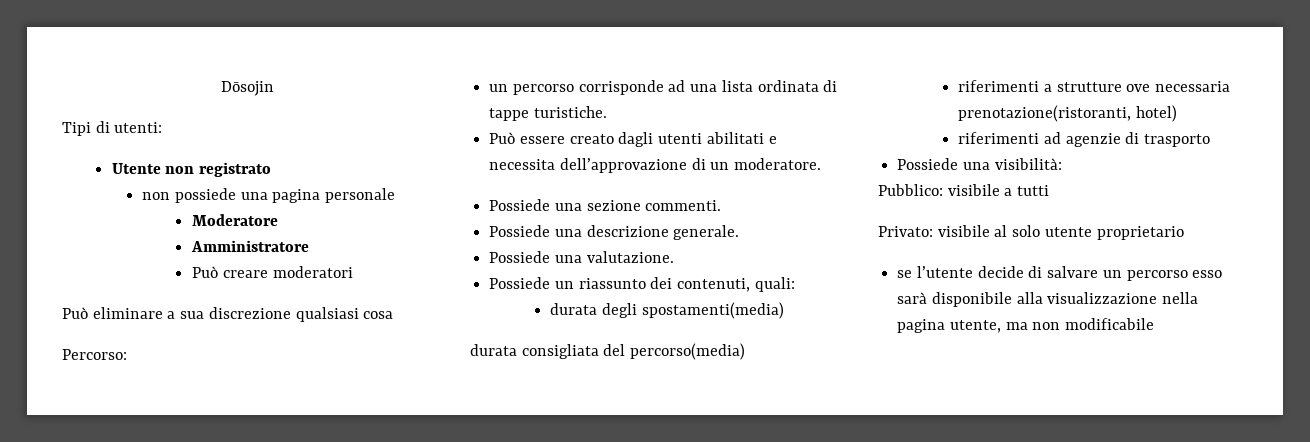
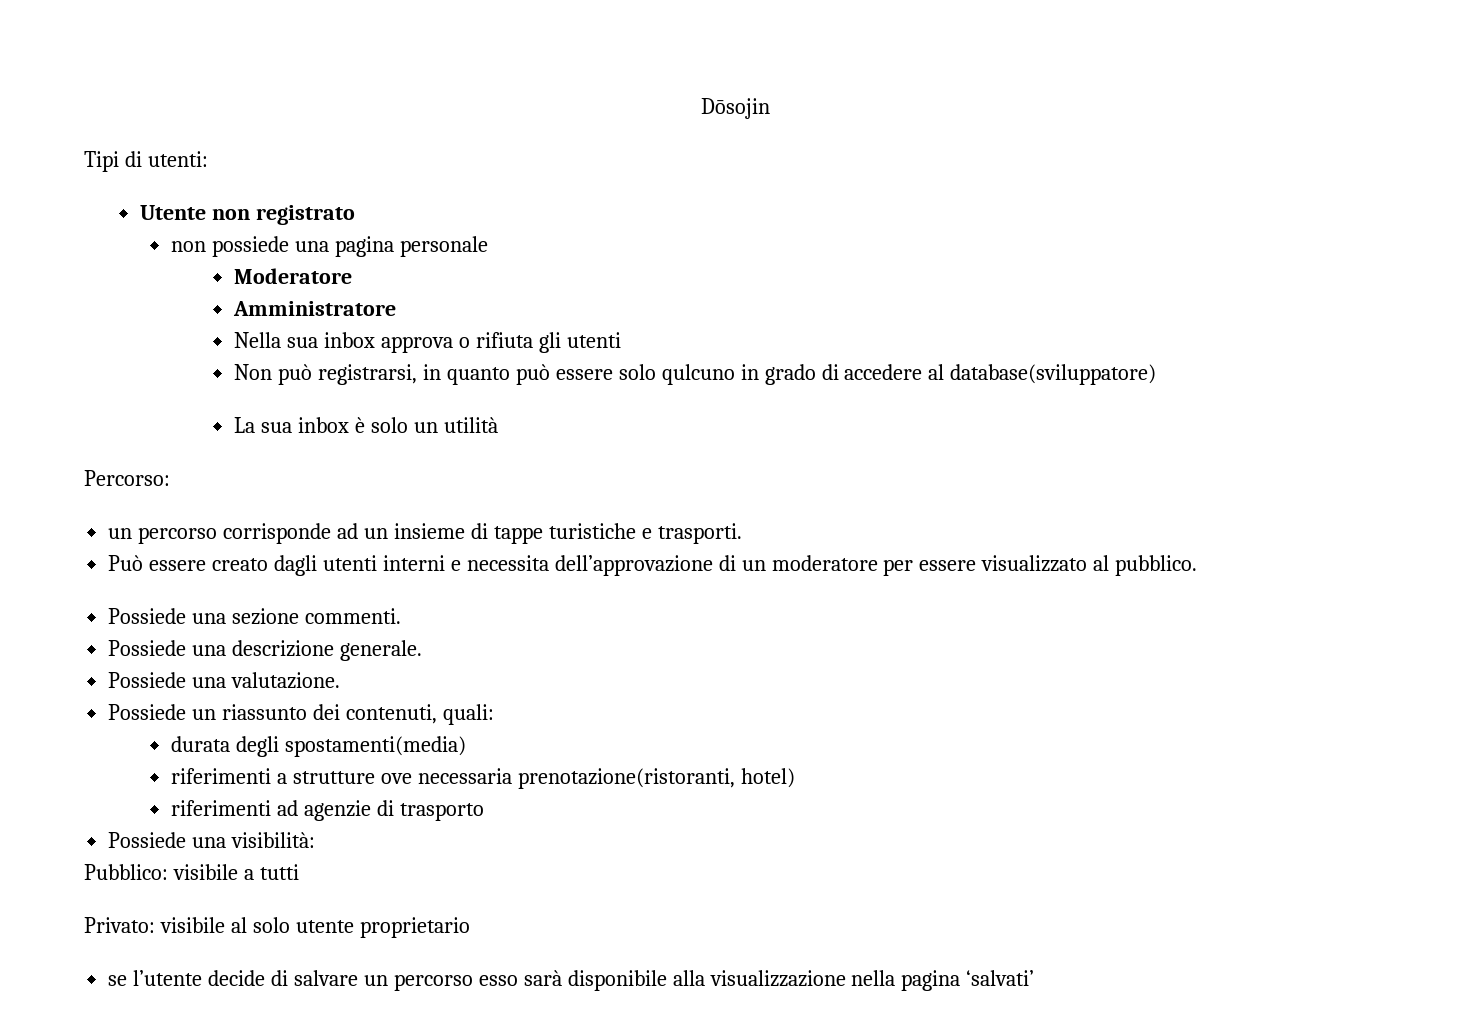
- Può creare moderatori
- Può eliminare a sua discrezione qualsiasi cosa
+ Nella sua inbox approva o rifiuta gli utenti
+ Non può registrarsi, in quanto può essere solo qulcuno in grado di accedere al database(sviluppatore)
+ La sua inbox è solo un utilità
- un percorso corrisponde ad una lista ordinata di tappe turistiche.
+ un percorso corrisponde ad un insieme di tappe turistiche e trasporti.
- Può essere creato dagli utenti abilitati e necessita dell’approvazione di un moderatore.
+ Può essere creato dagli utenti interni e necessita dell’approvazione di un moderatore per essere visualizzato al pubblico.
- durata consigliata del percorso(media)
- se l’utente decide di salvare un percorso esso sarà disponibile alla visualizzazione nella pagina utente, ma non modificabile
+ se l’utente decide di salvare un percorso esso sarà disponibile alla visualizzazione nella pagina ‘salvati’

